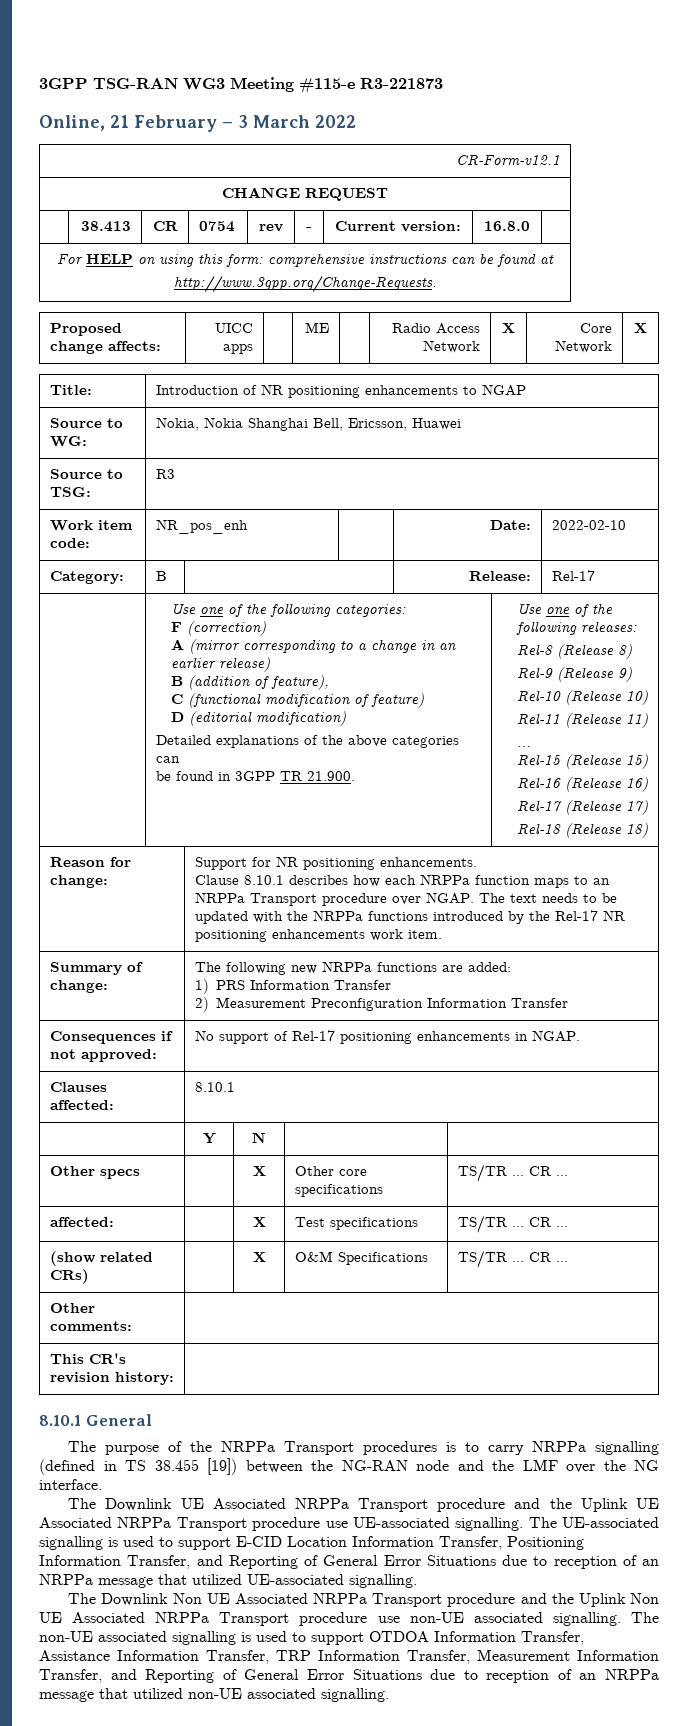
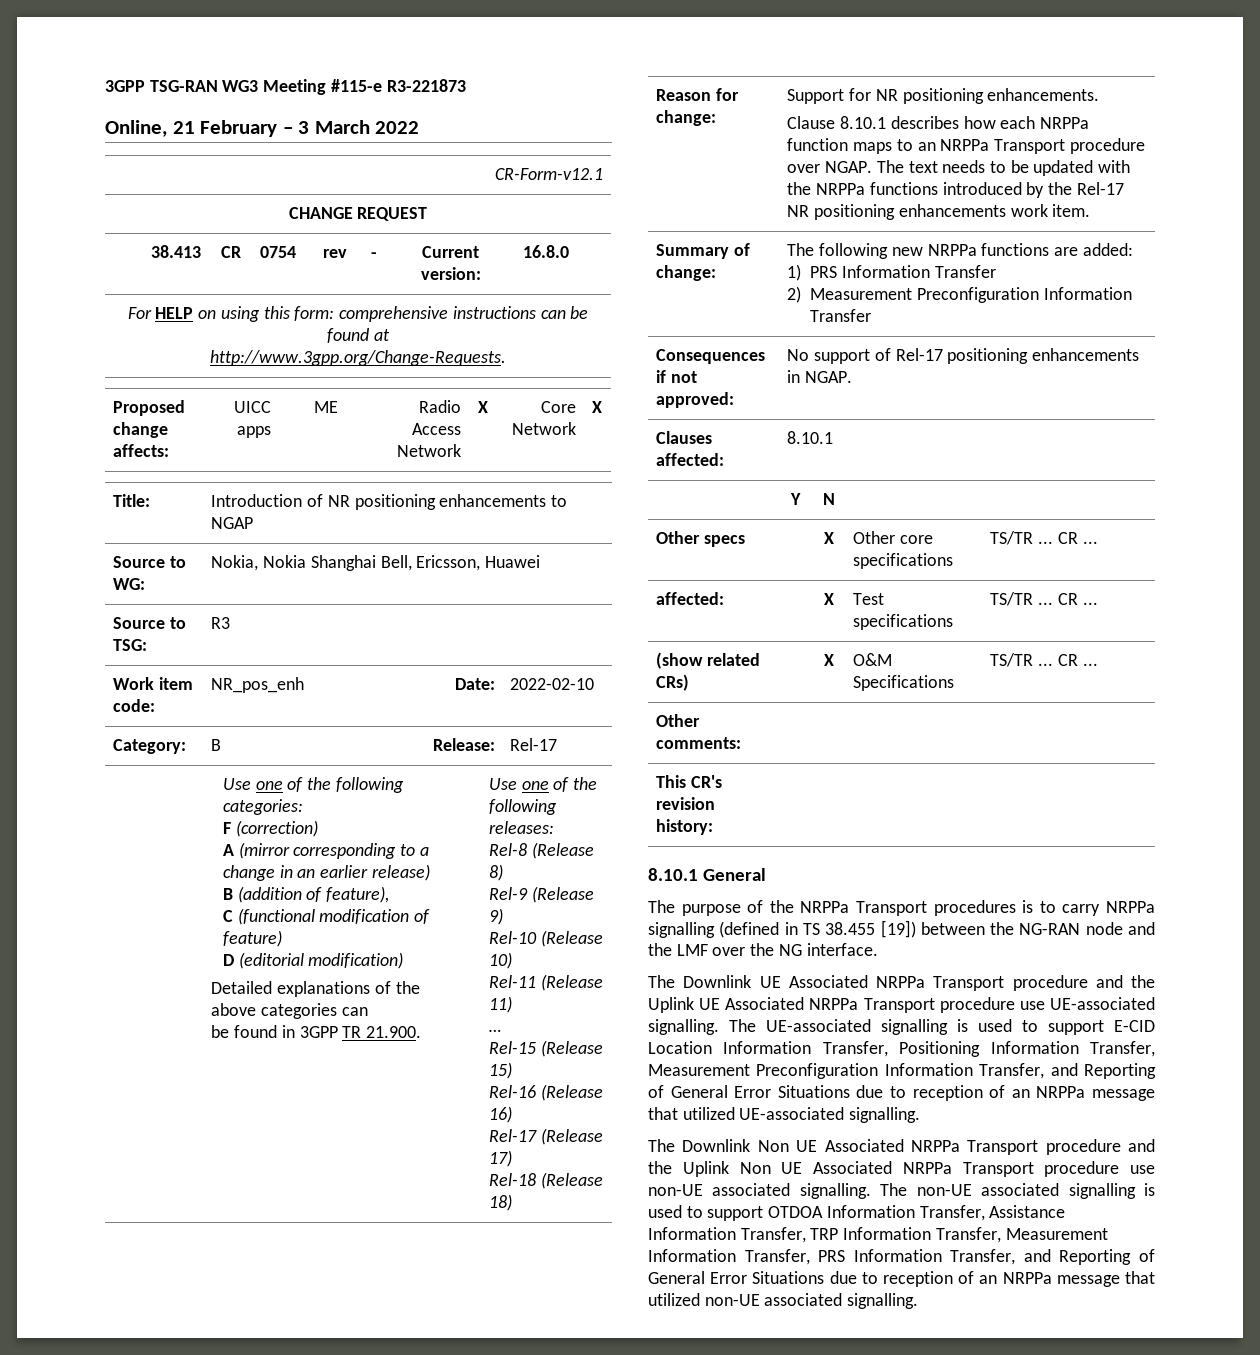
- The UE-associated signalling is used to support E-CID Location Information Transfer, Positioning Information Transfer, and Reporting of General Error Situations due to reception of an NRPPa message that utilized UE-associated signalling.
+ The UE-associated signalling is used to support E-CID Location Information Transfer, Positioning Information Transfer, Measurement Preconfiguration Information Transfer, and Reporting of General Error Situations due to reception of an NRPPa message that utilized UE-associated signalling.
- The non-UE associated signalling is used to support OTDOA Information Transfer, Assistance Information Transfer, TRP Information Transfer, Measurement Information Transfer, and Reporting of General Error Situations due to reception of an NRPPa message that utilized non-UE associated signalling.
+ The non-UE associated signalling is used to support OTDOA Information Transfer, Assistance Information Transfer, TRP Information Transfer, Measurement Information Transfer, PRS Information Transfer, and Reporting of General Error Situations due to reception of an NRPPa message that utilized non-UE associated signalling.

